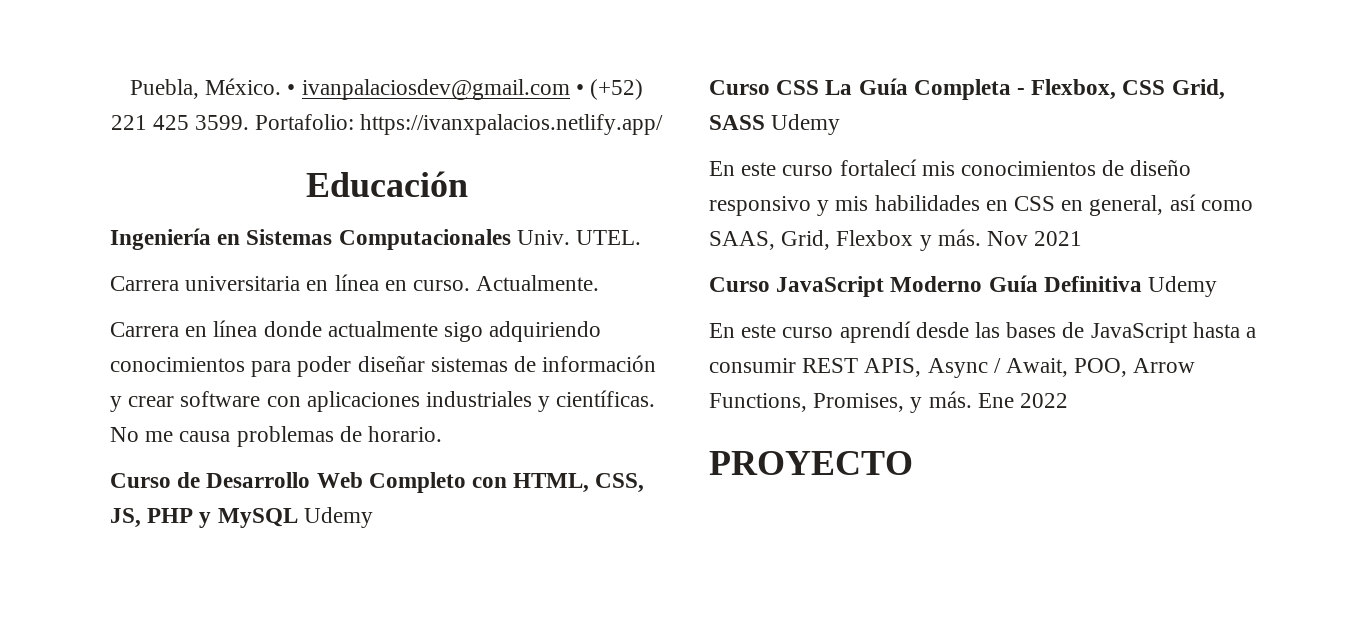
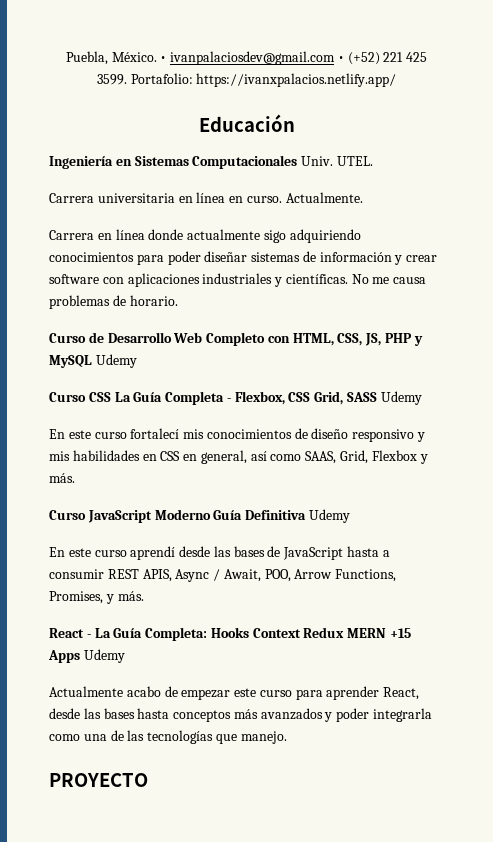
- Nov 2021
- En este curso aprendí desde las bases de JavaScript hasta a consumir REST APIS, Async / Await, POO, Arrow Functions, Promises, y más. Ene 2022
+ En este curso aprendí desde las bases de JavaScript hasta a consumir REST APIS, Async / Await, POO, Arrow Functions, Promises, y más.
+ React - La Guía Completa: Hooks Context Redux MERN +15 Apps Udemy
+ Actualmente acabo de empezar este curso para aprender React, desde las bases hasta conceptos más avanzados y poder integrarla como una de las tecnologías que manejo.

